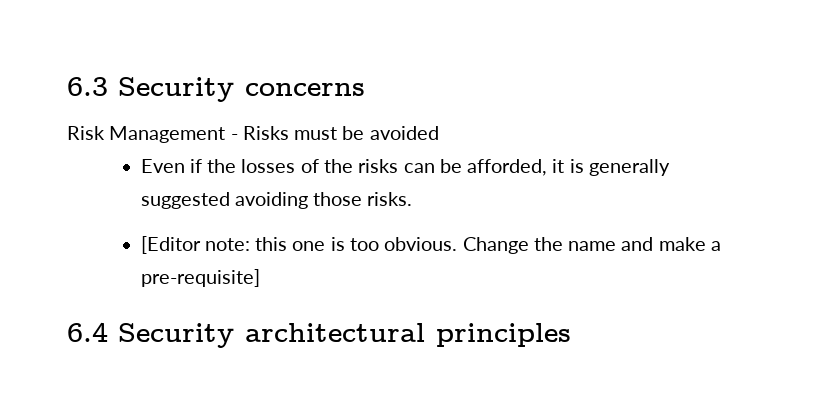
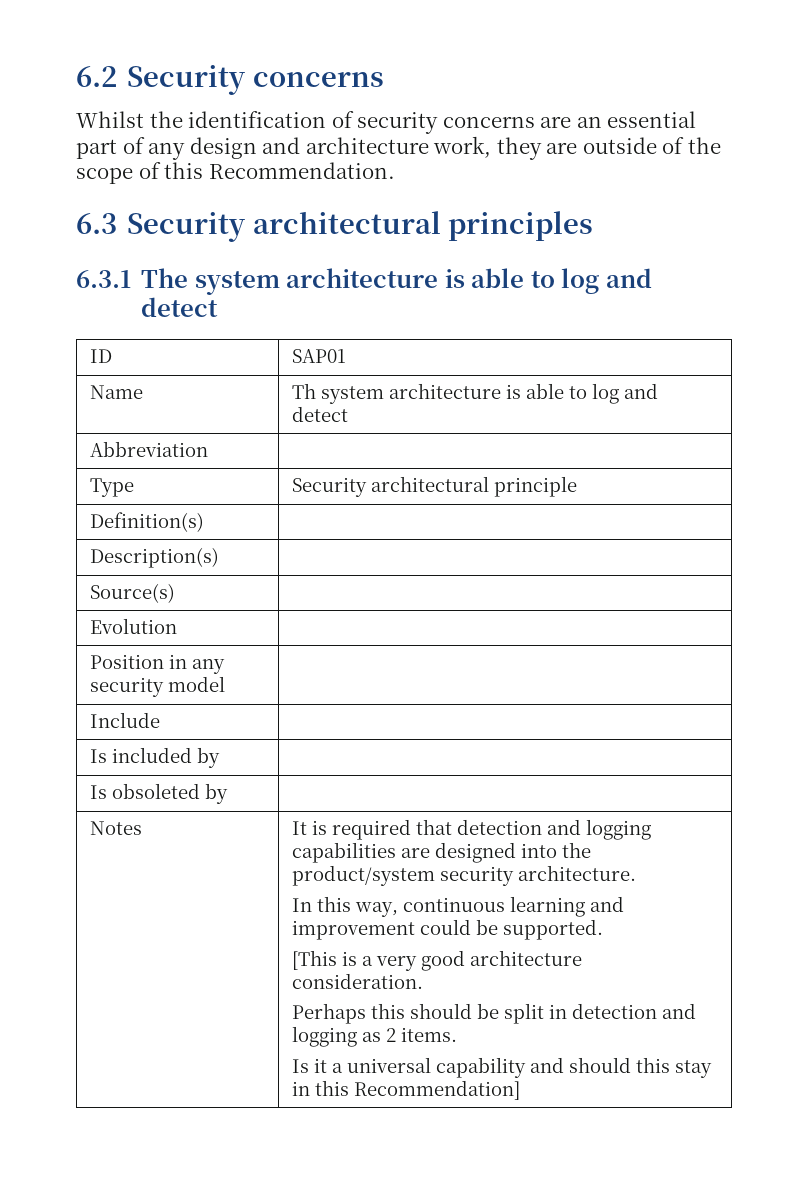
- 6.3 Security concerns
+ 6.2 Security concerns
- Risk Management - Risks must be avoided
- Even if the losses of the risks can be afforded, it is generally suggested avoiding those risks.
- [Editor note: this one is too obvious. Change the name and make a pre-requisite]
- 6.4 Security architectural principles
+ Whilst the identification of security concerns are an essential part of any design and architecture work, they are outside of the scope of this Recommendation.
+ 6.3 Security architectural principles
+ 6.3.1 The system architecture is able to log and detect
+ ID | SAP01
+ Name | Th system architecture is able to log and detect
+ Abbreviation |
+ Type | Security architectural principle
+ Definition(s) |
+ Description(s) |
+ Source(s) |
+ Evolution |
+ Position in any security model |
+ Include |
+ Is included by |
+ Is obsoleted by |
+ Notes | It is required that detection and logging capabilities are designed into the product/system security architecture.
+ In this way, continuous learning and improvement could be supported.
+ [This is a very good architecture consideration.
+ Perhaps this should be split in detection and logging as 2 items.
+ Is it a universal capability and should this stay in this Recommendation]

